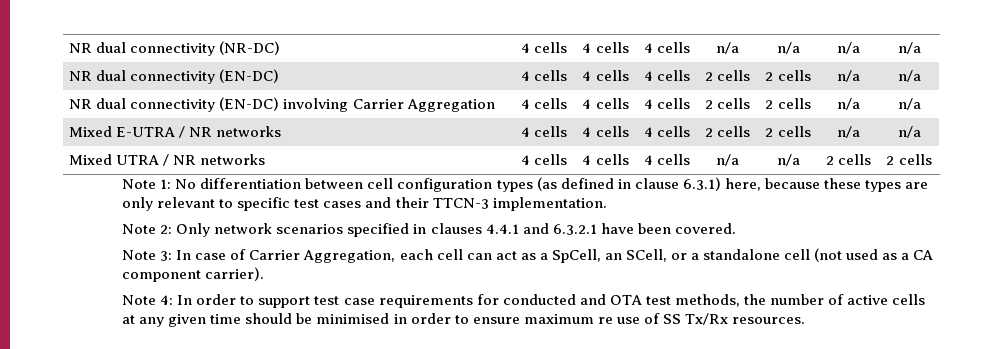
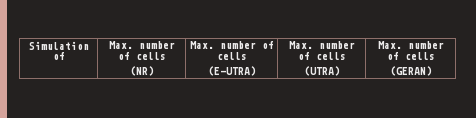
- NR dual connectivity (NR-DC) | 4 cells | 4 cells | 4 cells | n/a | n/a | n/a | n/a
- NR dual connectivity (EN-DC) | 4 cells | 4 cells | 4 cells | 2 cells | 2 cells | n/a | n/a
- NR dual connectivity (EN-DC) involving Carrier Aggregation | 4 cells | 4 cells | 4 cells | 2 cells | 2 cells | n/a | n/a
- Mixed E-UTRA / NR networks | 4 cells | 4 cells | 4 cells | 2 cells | 2 cells | n/a | n/a
- Mixed UTRA / NR networks | 4 cells | 4 cells | 4 cells | n/a | n/a | 2 cells | 2 cells
- Note 1: No differentiation between cell configuration types (as defined in clause 6.3.1) here, because these types are only relevant to specific test cases and their TTCN-3 implementation.
- Note 2: Only network scenarios specified in clauses 4.4.1 and 6.3.2.1 have been covered.
- Note 3: In case of Carrier Aggregation, each cell can act as a SpCell, an SCell, or a standalone cell (not used as a CA component carrier).
- Note 4: In order to support test case requirements for conducted and OTA test methods, the number of active cells at any given time should be minimised in order to ensure maximum re use of SS Tx/Rx resources.
+ Simulation of | Max. number of cells
+ (NR) | Max. number of cells
+ (E-UTRA) | Max. number of cells
+ (UTRA) | Max. number of cells
+ (GERAN)

